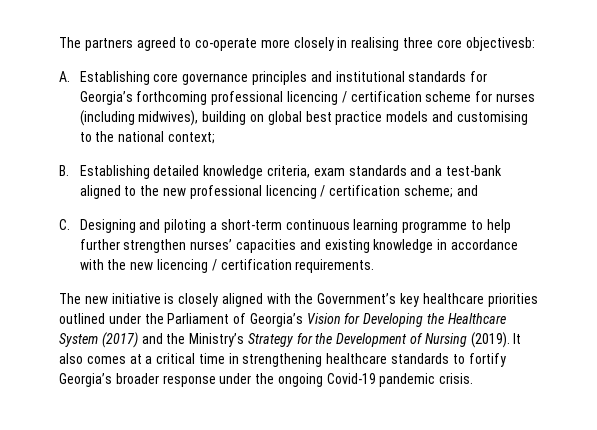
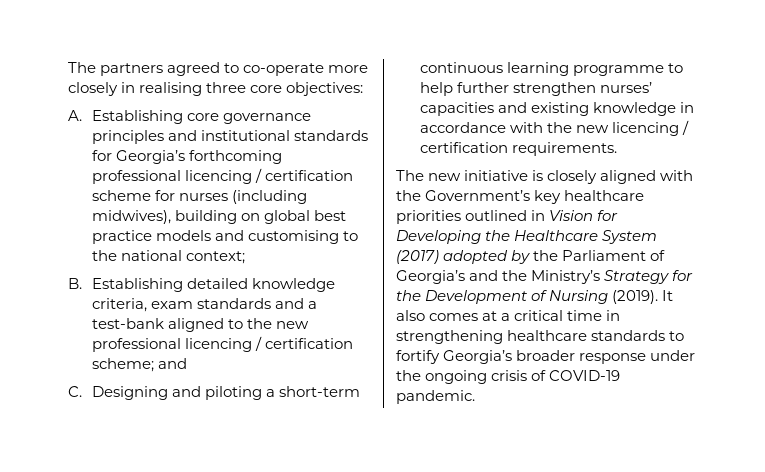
- The partners agreed to co-operate more closely in realising three core objectivesb:
+ The partners agreed to co-operate more closely in realising three core objectives:
- The new initiative is closely aligned with the Government’s key healthcare priorities outlined under the Parliament of Georgia’s Vision for Developing the Healthcare System (2017) and the Ministry’s Strategy for the Development of Nursing (2019).
+ The new initiative is closely aligned with the Government’s key healthcare priorities outlined in Vision for Developing the Healthcare System (2017) adopted by the Parliament of Georgia’s and the Ministry’s Strategy for the Development of Nursing (2019).
- It also comes at a critical time in strengthening healthcare standards to fortify Georgia’s broader response under the ongoing Covid-19 pandemic crisis.
+ It also comes at a critical time in strengthening healthcare standards to fortify Georgia’s broader response under the ongoing crisis of COVID-19 pandemic.

